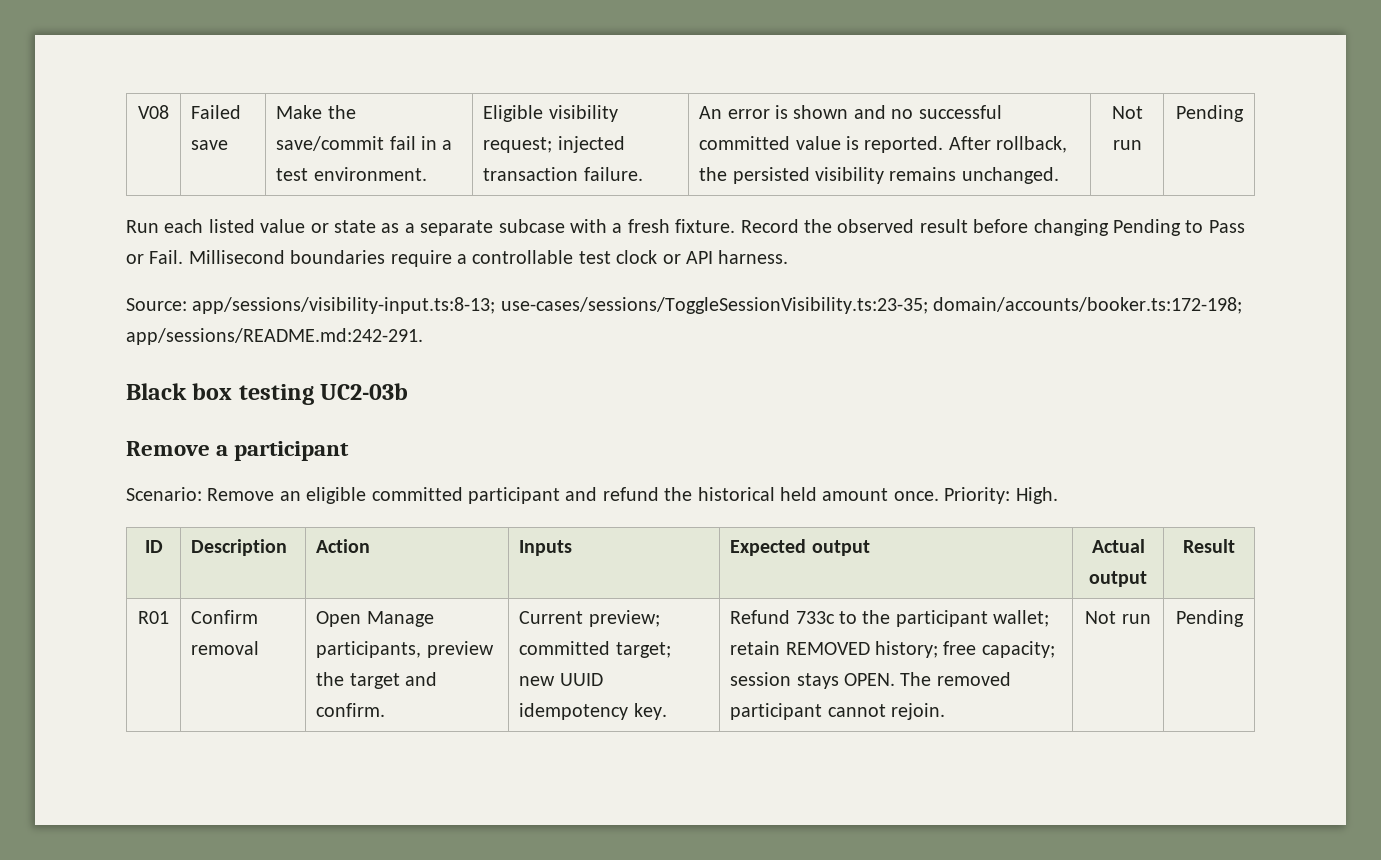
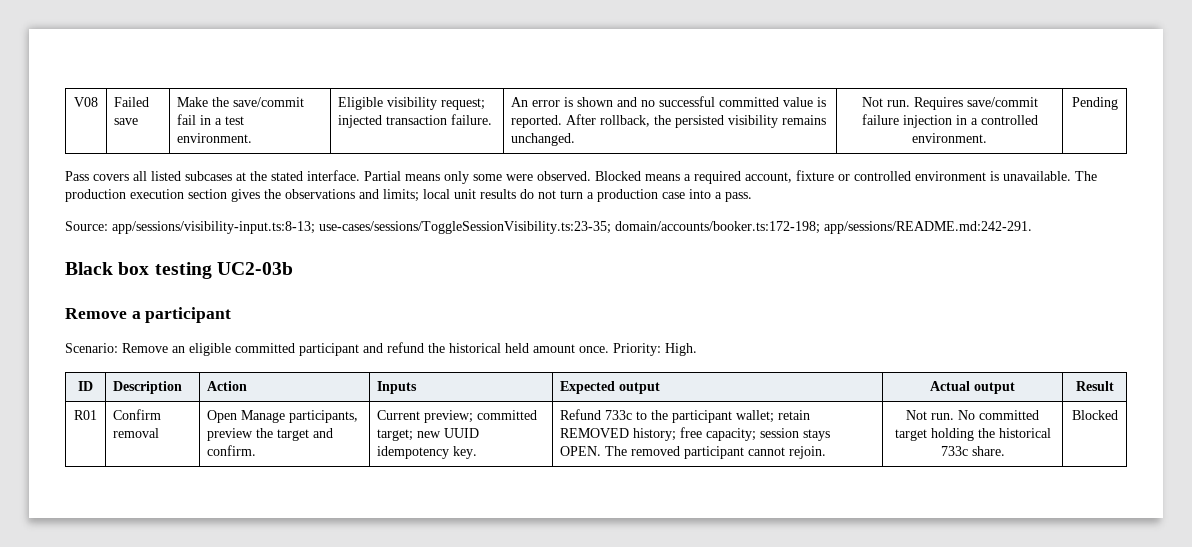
- After rollback, the persisted visibility remains unchanged. | Not run | Pending
- Run each listed value or state as a separate subcase with a fresh fixture. Record the observed result before changing Pending to Pass or Fail. Millisecond boundaries require a controllable test clock or API harness.
+ After rollback, the persisted visibility remains unchanged. | Not run. Requires save/commit failure injection in a controlled environment. | Pending
+ Pass covers all listed subcases at the stated interface. Partial means only some were observed. Blocked means a required account, fixture or controlled environment is unavailable. The production execution section gives the observations and limits; local unit results do not turn a production case into a pass.
- The removed participant cannot rejoin. | Not run | Pending
+ The removed participant cannot rejoin. | Not run. No committed target holding the historical 733c share. | Blocked

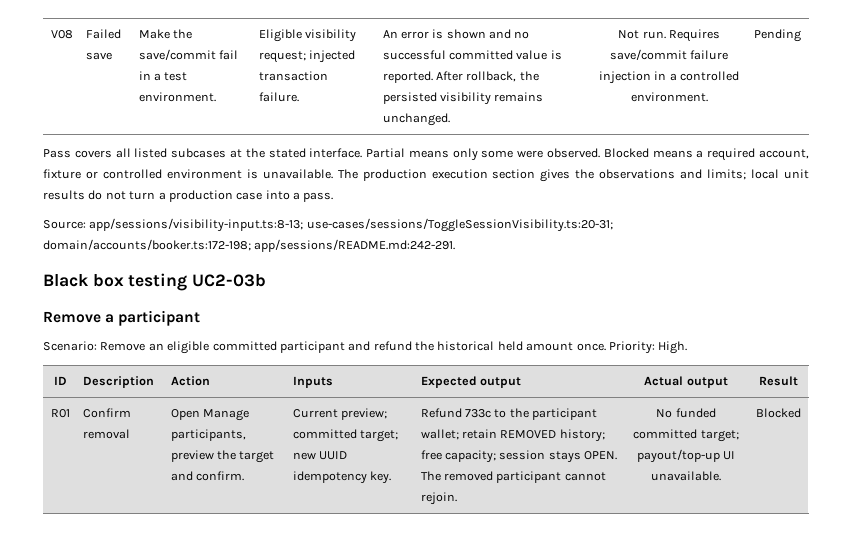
- Source: app/sessions/visibility-input.ts:8-13; use-cases/sessions/ToggleSessionVisibility.ts:23-35; domain/accounts/booker.ts:172-198; app/sessions/README.md:242-291.
+ Source: app/sessions/visibility-input.ts:8-13; use-cases/sessions/ToggleSessionVisibility.ts:20-31; domain/accounts/booker.ts:172-198; app/sessions/README.md:242-291.
- Not run. No committed target holding the historical 733c share.
+ No funded committed target; payout/top-up UI unavailable.

